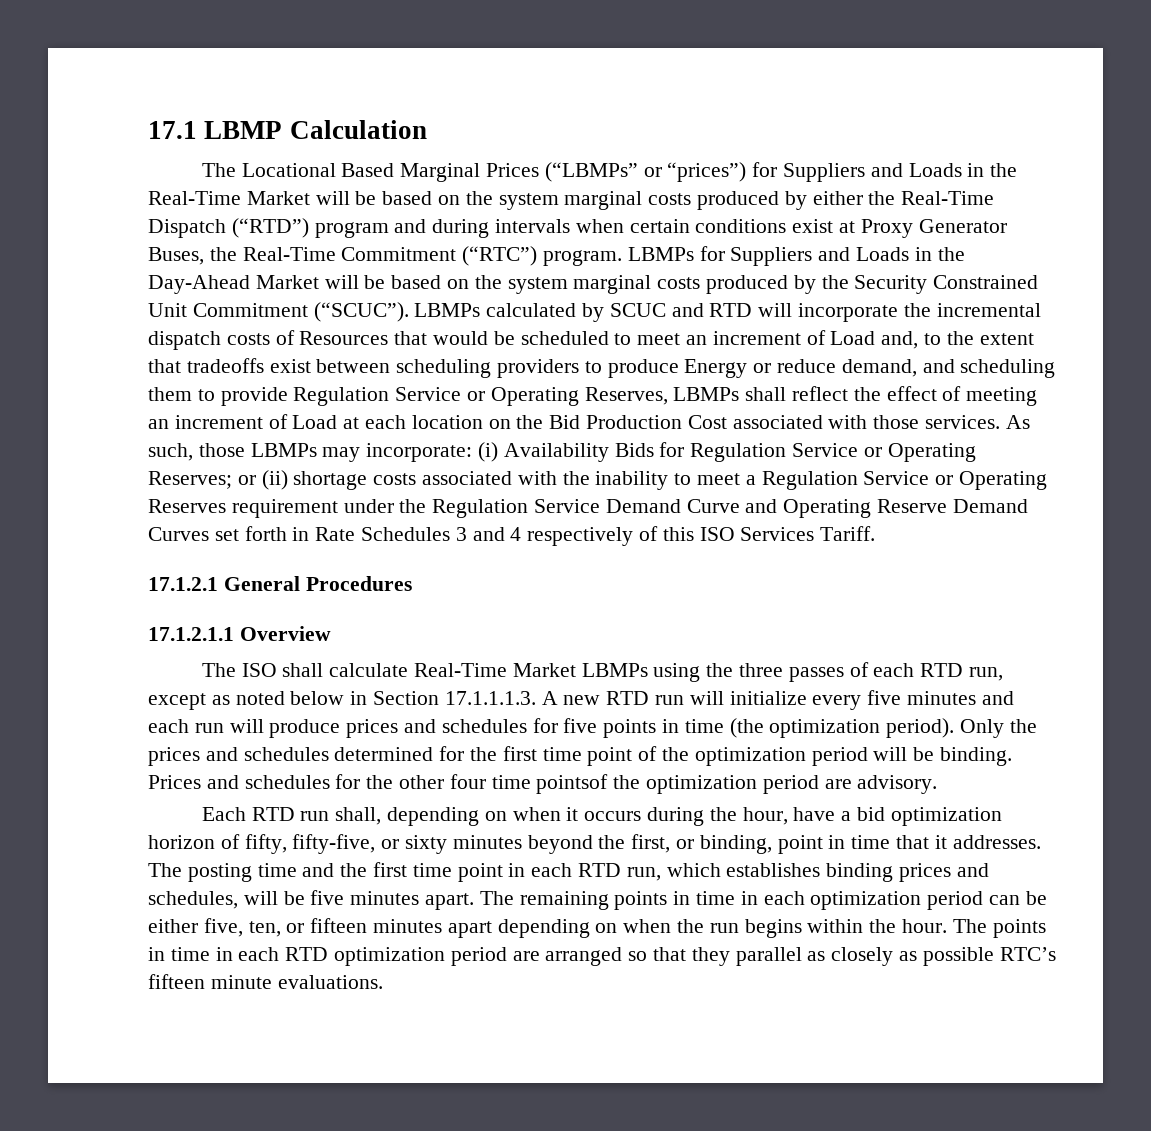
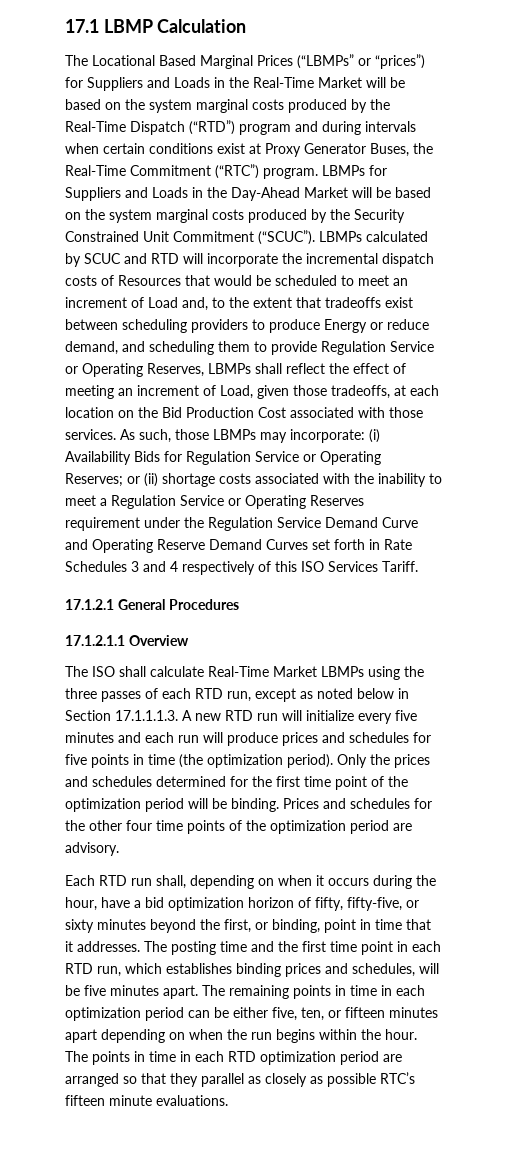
- The Locational Based Marginal Prices (“LBMPs” or “prices”) for Suppliers and Loads in the Real-Time Market will be based on the system marginal costs produced by either the Real-Time Dispatch (“RTD”) program and during intervals when certain conditions exist at Proxy Generator Buses, the Real-Time Commitment (“RTC”) program.
+ The Locational Based Marginal Prices (“LBMPs” or “prices”) for Suppliers and Loads in the Real-Time Market will be based on the system marginal costs produced by the Real-Time Dispatch (“RTD”) program and during intervals when certain conditions exist at Proxy Generator Buses, the Real-Time Commitment (“RTC”) program.
- LBMPs calculated by SCUC and RTD will incorporate the incremental dispatch costs of Resources that would be scheduled to meet an increment of Load and, to the extent that tradeoffs exist between scheduling providers to produce Energy or reduce demand, and scheduling them to provide Regulation Service or Operating Reserves, LBMPs shall reflect the effect of meeting an increment of Load at each location on the Bid Production Cost associated with those services.
+ LBMPs calculated by SCUC and RTD will incorporate the incremental dispatch costs of Resources that would be scheduled to meet an increment of Load and, to the extent that tradeoffs exist between scheduling providers to produce Energy or reduce demand, and scheduling them to provide Regulation Service or Operating Reserves, LBMPs shall reflect the effect of meeting an increment of Load, given those tradeoffs, at each location on the Bid Production Cost associated with those services.
- Prices and schedules for the other four time pointsof the optimization period are advisory.
+ Prices and schedules for the other four time points of the optimization period are advisory.

